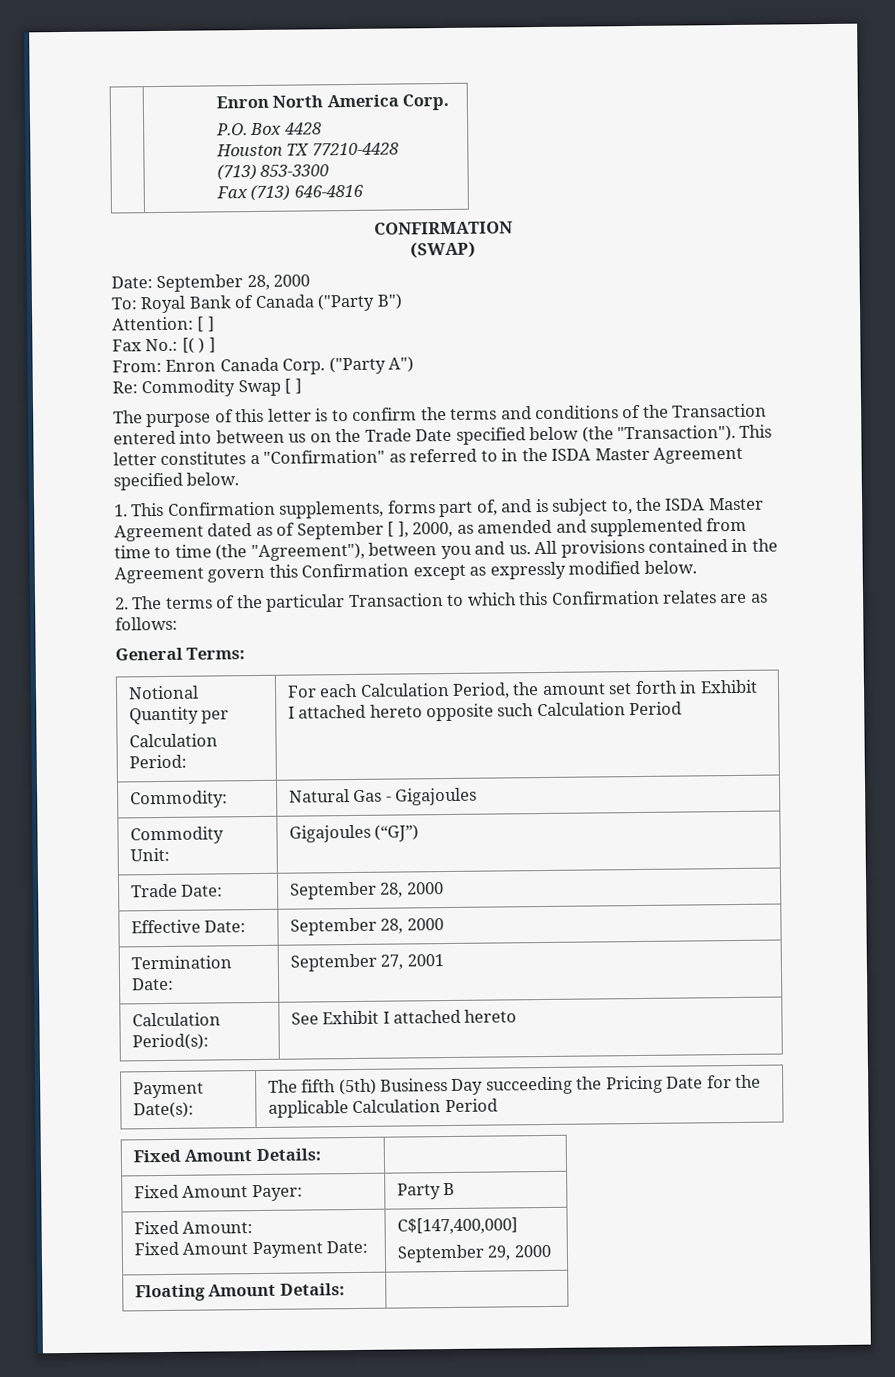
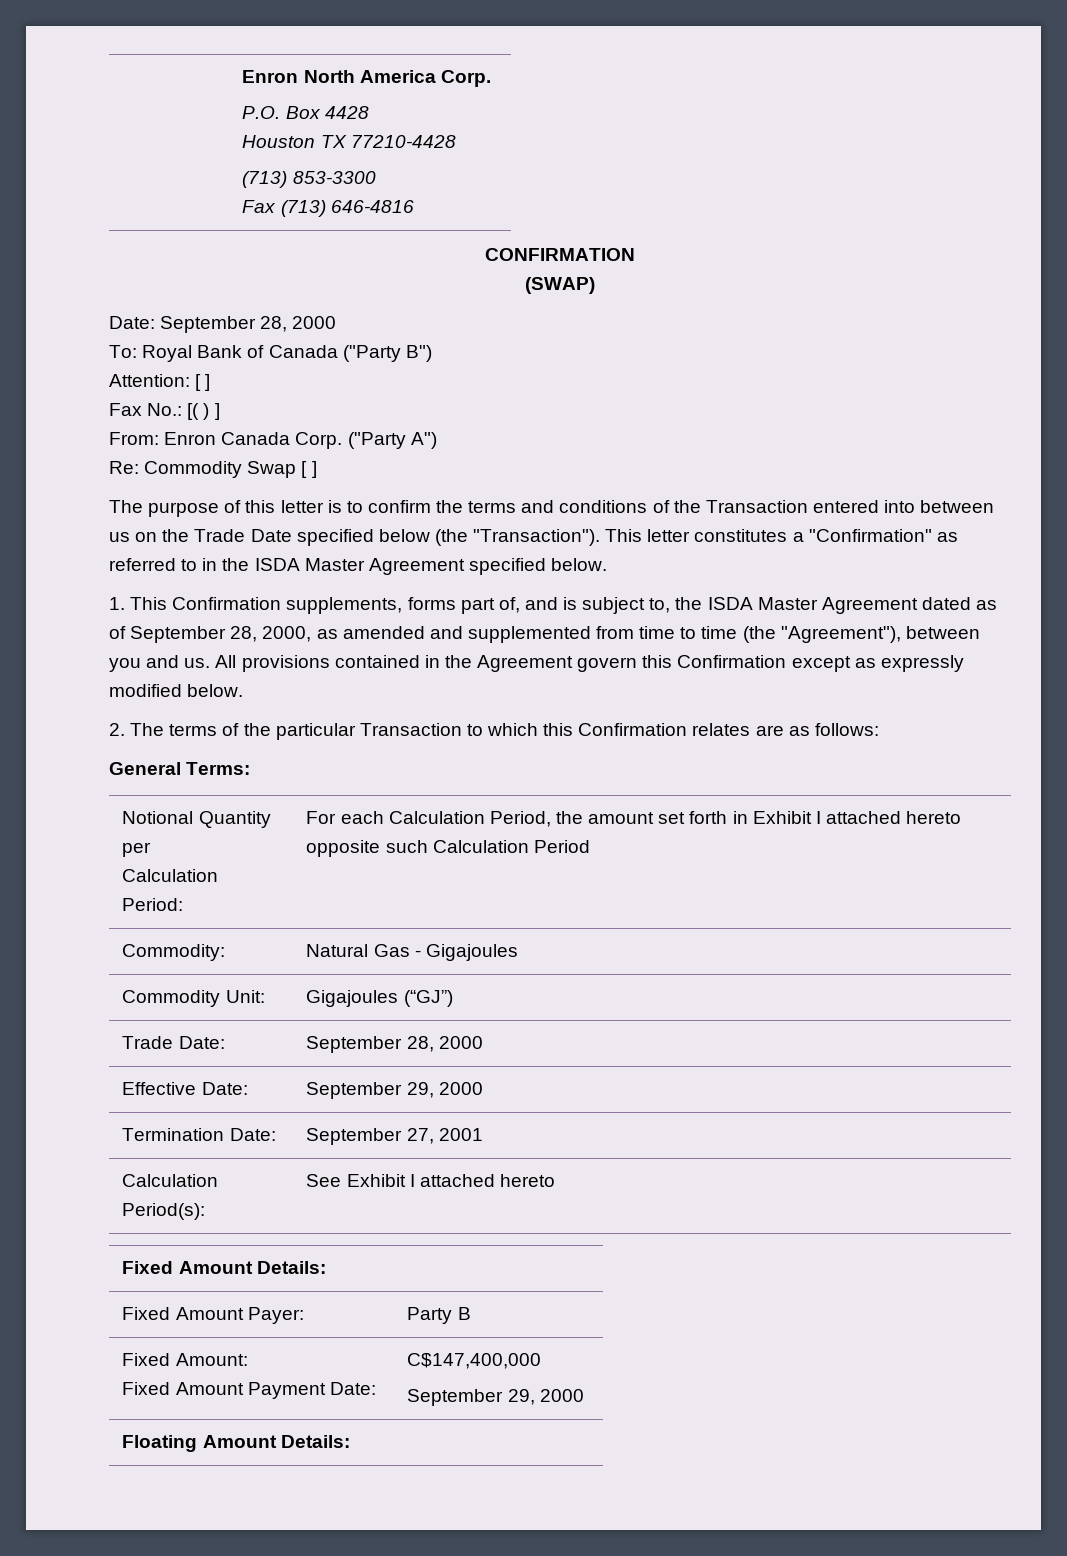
- 1. This Confirmation supplements, forms part of, and is subject to, the ISDA Master Agreement dated as of September [ ], 2000, as amended and supplemented from time to time (the "Agreement"), between you and us.
+ 1. This Confirmation supplements, forms part of, and is subject to, the ISDA Master Agreement dated as of September 28, 2000, as amended and supplemented from time to time (the "Agreement"), between you and us.
- Effective Date: | September 28, 2000
+ Effective Date: | September 29, 2000
- Payment Date(s): | The fifth (5th) Business Day succeeding the Pricing Date for the applicable Calculation Period
  Fixed Amount:
- Fixed Amount Payment Date: | C$[147,400,000]
+ Fixed Amount Payment Date: | C$147,400,000

